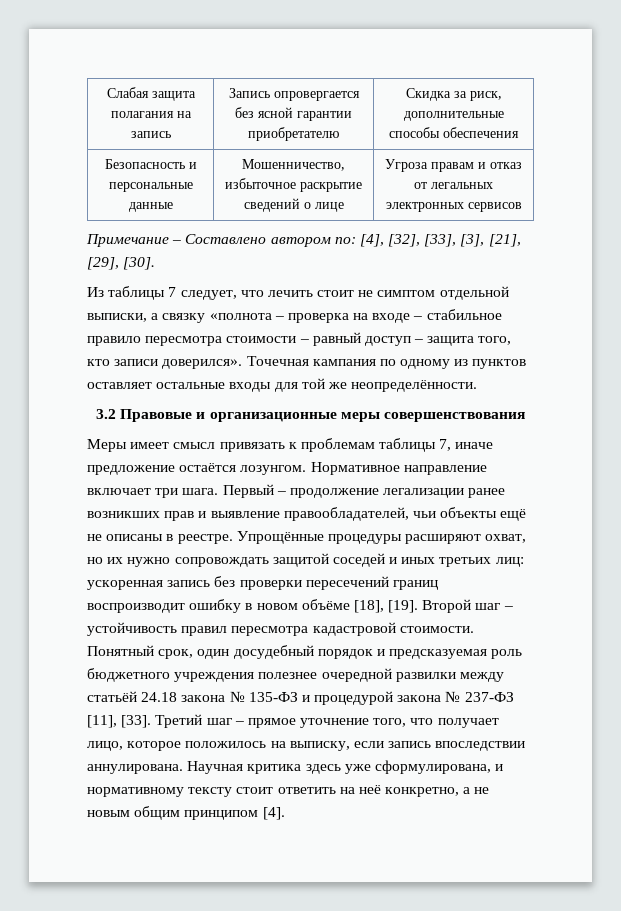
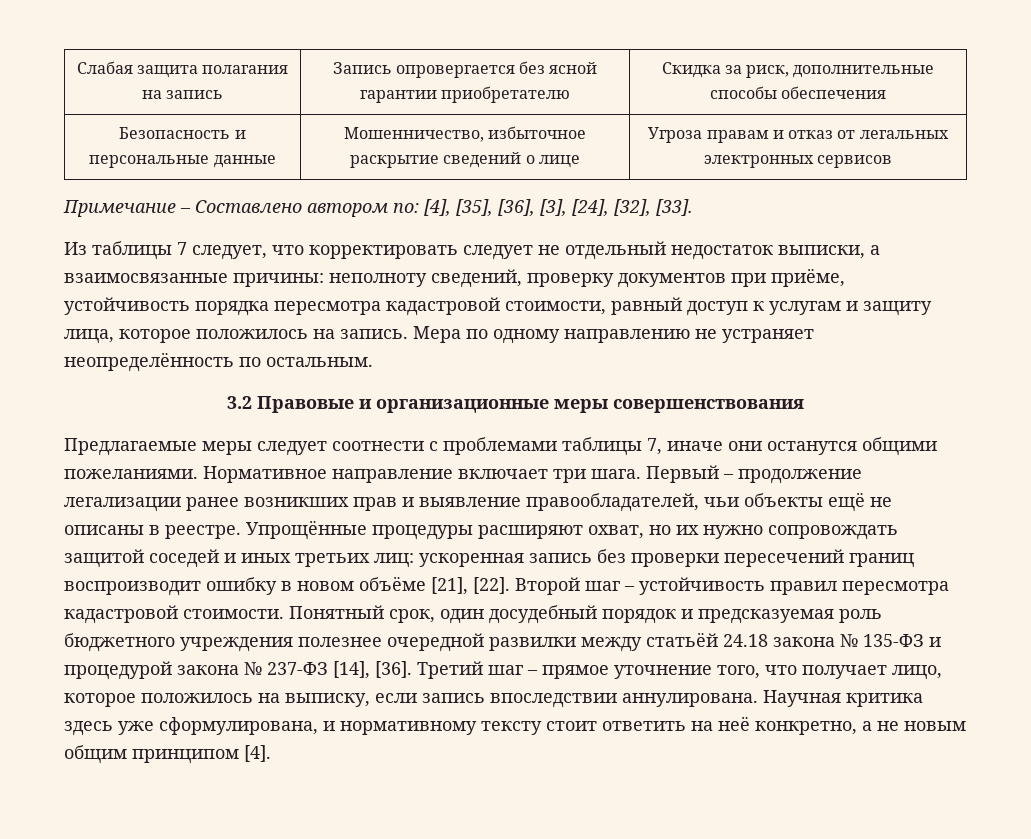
- Примечание – Составлено автором по: [4], [32], [33], [3], [21], [29], [30].
+ Примечание – Составлено автором по: [4], [35], [36], [3], [24], [32], [33].
- Из таблицы 7 следует, что лечить стоит не симптом отдельной выписки, а связку «полнота – проверка на входе – стабильное правило пересмотра стоимости – равный доступ – защита того, кто записи доверился». Точечная кампания по одному из пунктов оставляет остальные входы для той же неопределённости.
+ Из таблицы 7 следует, что корректировать следует не отдельный недостаток выписки, а взаимосвязанные причины: неполноту сведений, проверку документов при приёме, устойчивость порядка пересмотра кадастровой стоимости, равный доступ к услугам и защиту лица, которое положилось на запись. Мера по одному направлению не устраняет неопределённость по остальным.
- Меры имеет смысл привязать к проблемам таблицы 7, иначе предложение остаётся лозунгом.
+ Предлагаемые меры следует соотнести с проблемами таблицы 7, иначе они останутся общими пожеланиями.
- Упрощённые процедуры расширяют охват, но их нужно сопровождать защитой соседей и иных третьих лиц: ускоренная запись без проверки пересечений границ воспроизводит ошибку в новом объёме [18], [19].
+ Упрощённые процедуры расширяют охват, но их нужно сопровождать защитой соседей и иных третьих лиц: ускоренная запись без проверки пересечений границ воспроизводит ошибку в новом объёме [21], [22].
- Понятный срок, один досудебный порядок и предсказуемая роль бюджетного учреждения полезнее очередной развилки между статьёй 24.18 закона № 135-ФЗ и процедурой закона № 237-ФЗ [11], [33].
+ Понятный срок, один досудебный порядок и предсказуемая роль бюджетного учреждения полезнее очередной развилки между статьёй 24.18 закона № 135-ФЗ и процедурой закона № 237-ФЗ [14], [36].

